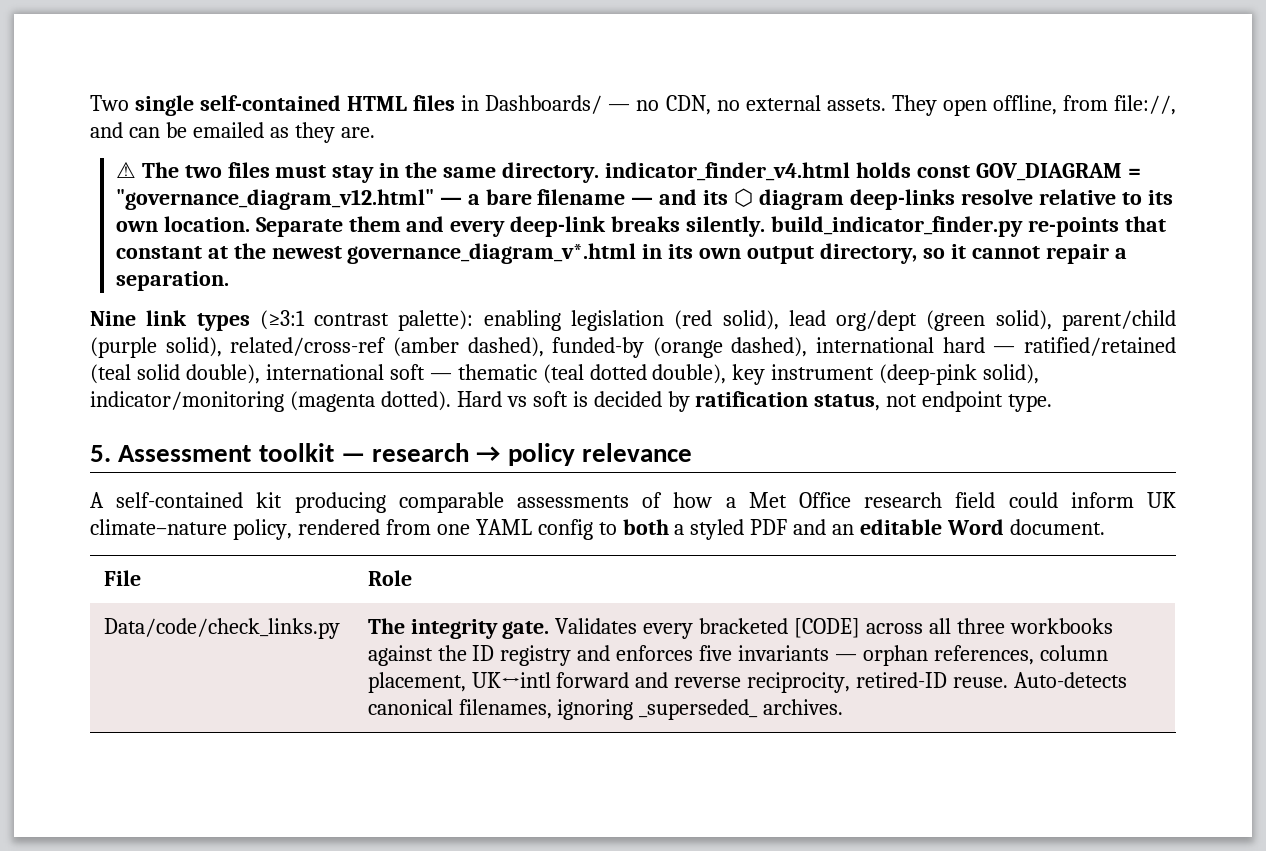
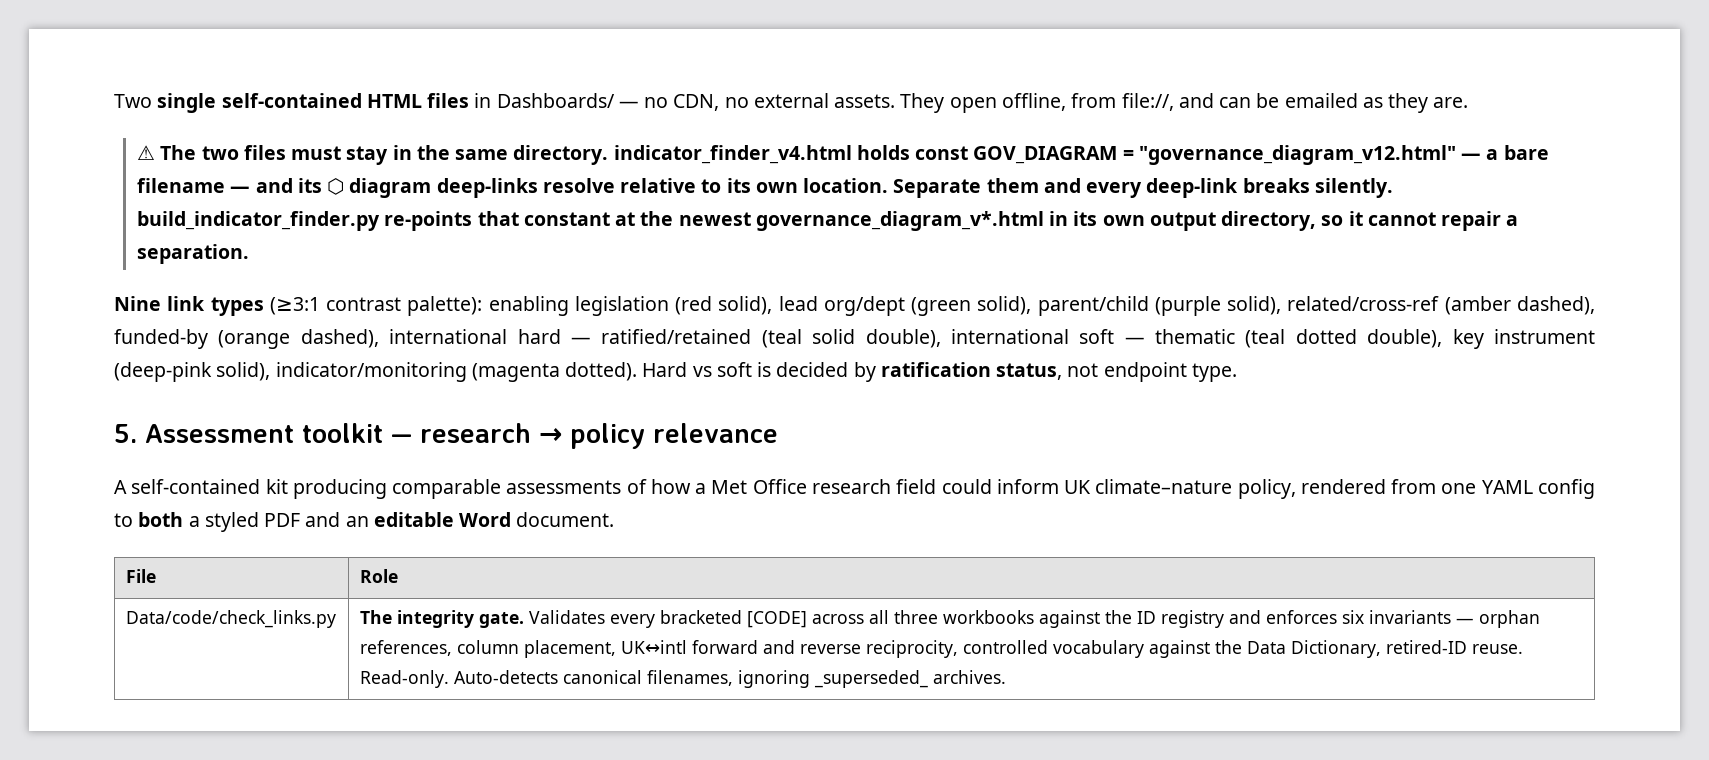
- Validates every bracketed [CODE] across all three workbooks against the ID registry and enforces five invariants — orphan references, column placement, UK↔intl forward and reverse reciprocity, retired-ID reuse.
+ Validates every bracketed [CODE] across all three workbooks against the ID registry and enforces six invariants — orphan references, column placement, UK↔intl forward and reverse reciprocity, controlled vocabulary against the Data Dictionary, retired-ID reuse.
+ Read-only.

